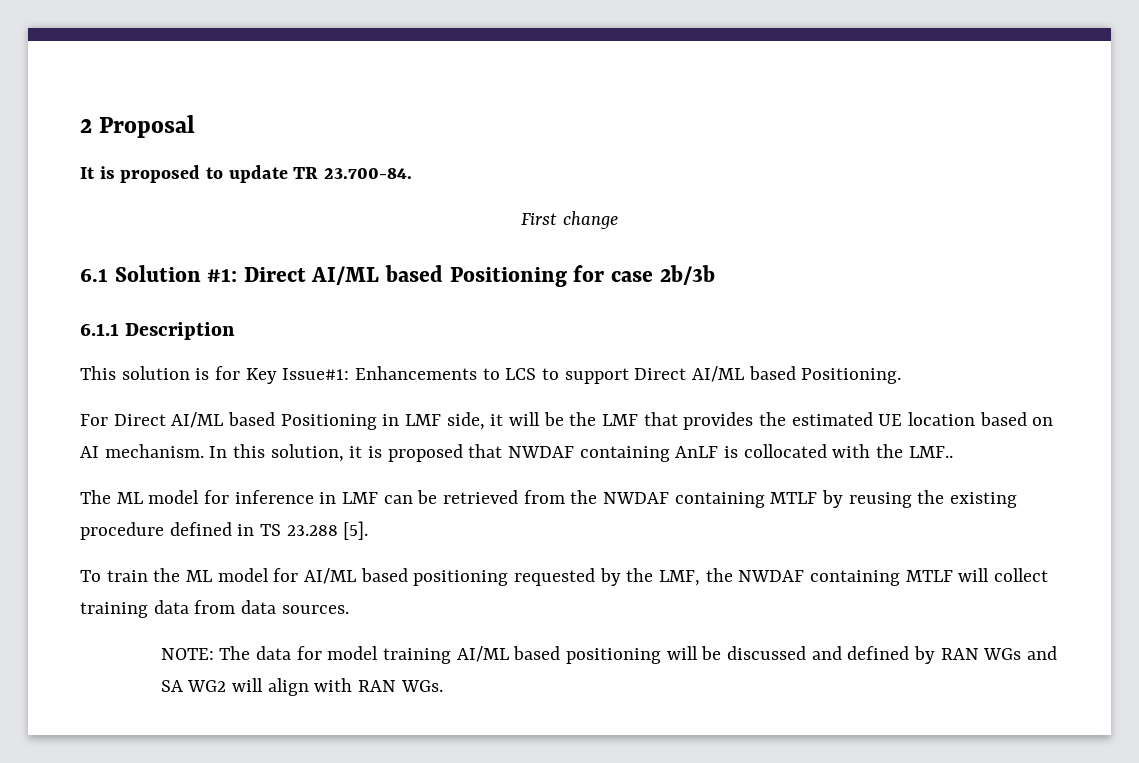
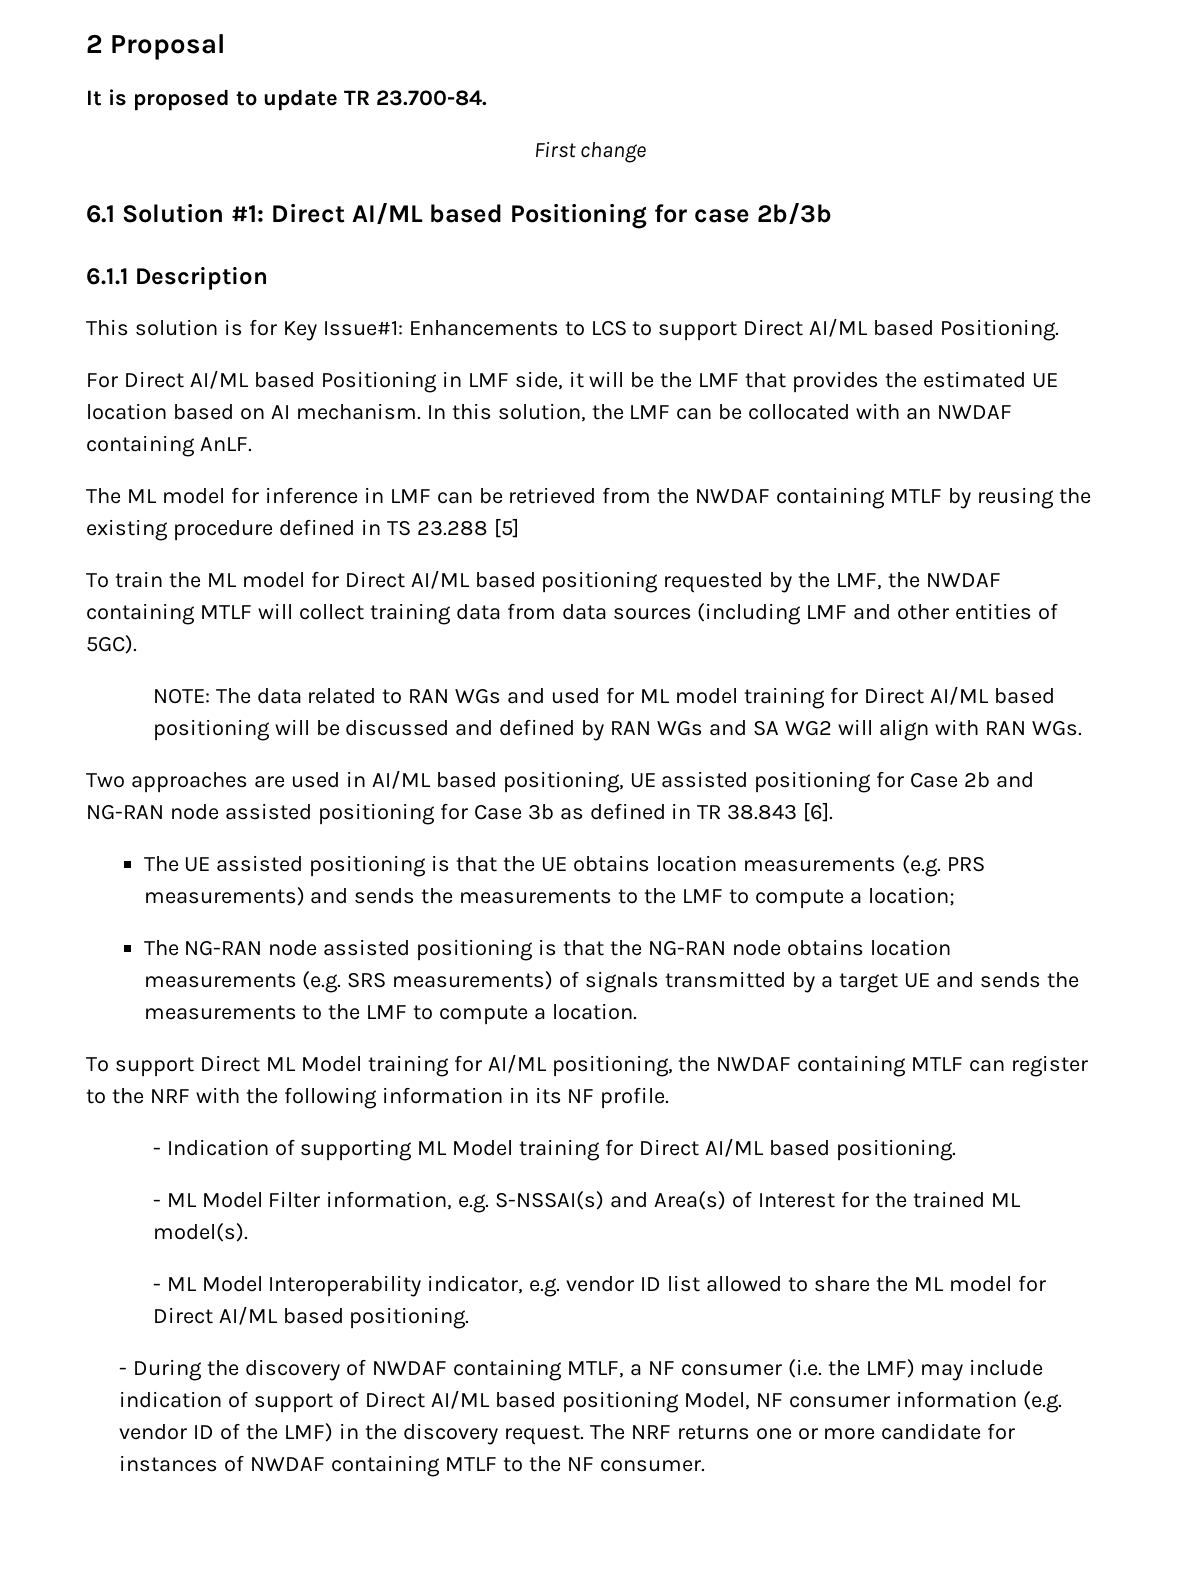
- In this solution, it is proposed that NWDAF containing AnLF is collocated with the LMF..
+ In this solution, the LMF can be collocated with an NWDAF containing AnLF.
- The ML model for inference in LMF can be retrieved from the NWDAF containing MTLF by reusing the existing procedure defined in TS 23.288 [5].
+ The ML model for inference in LMF can be retrieved from the NWDAF containing MTLF by reusing the existing procedure defined in TS 23.288 [5]
- To train the ML model for AI/ML based positioning requested by the LMF, the NWDAF containing MTLF will collect training data from data sources.
- NOTE: The data for model training AI/ML based positioning will be discussed and defined by RAN WGs and SA WG2 will align with RAN WGs.
+ To train the ML model for Direct AI/ML based positioning requested by the LMF, the NWDAF containing MTLF will collect training data from data sources (including LMF and other entities of 5GC).
+ NOTE: The data related to RAN WGs and used for ML model training for Direct AI/ML based positioning will be discussed and defined by RAN WGs and SA WG2 will align with RAN WGs.
+ Two approaches are used in AI/ML based positioning, UE assisted positioning for Case 2b and NG-RAN node assisted positioning for Case 3b as defined in TR 38.843 [6].
+ The UE assisted positioning is that the UE obtains location measurements (e.g. PRS measurements) and sends the measurements to the LMF to compute a location;
+ The NG-RAN node assisted positioning is that the NG-RAN node obtains location measurements (e.g. SRS measurements) of signals transmitted by a target UE and sends the measurements to the LMF to compute a location.
+ To support Direct ML Model training for AI/ML positioning, the NWDAF containing MTLF can register to the NRF with the following information in its NF profile.
+ - Indication of supporting ML Model training for Direct AI/ML based positioning.
+ - ML Model Filter information, e.g. S-NSSAI(s) and Area(s) of Interest for the trained ML model(s).
+ - ML Model Interoperability indicator, e.g. vendor ID list allowed to share the ML model for Direct AI/ML based positioning.
+ - During the discovery of NWDAF containing MTLF, a NF consumer (i.e. the LMF) may include indication of support of Direct AI/ML based positioning Model, NF consumer information (e.g. vendor ID of the LMF) in the discovery request. The NRF returns one or more candidate for instances of NWDAF containing MTLF to the NF consumer.

